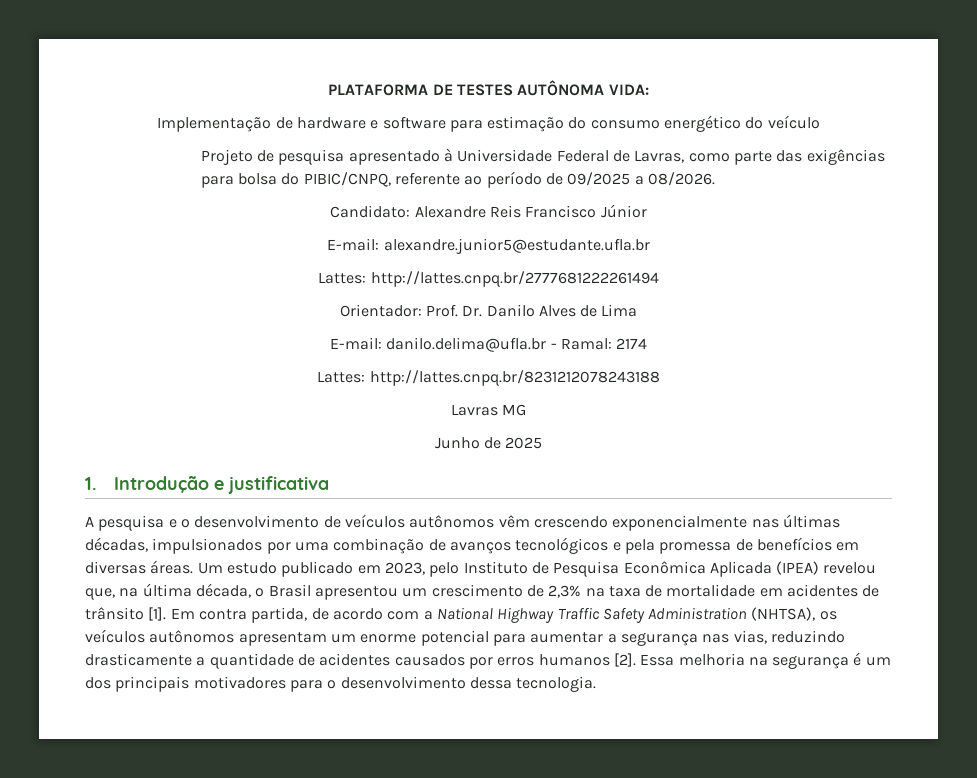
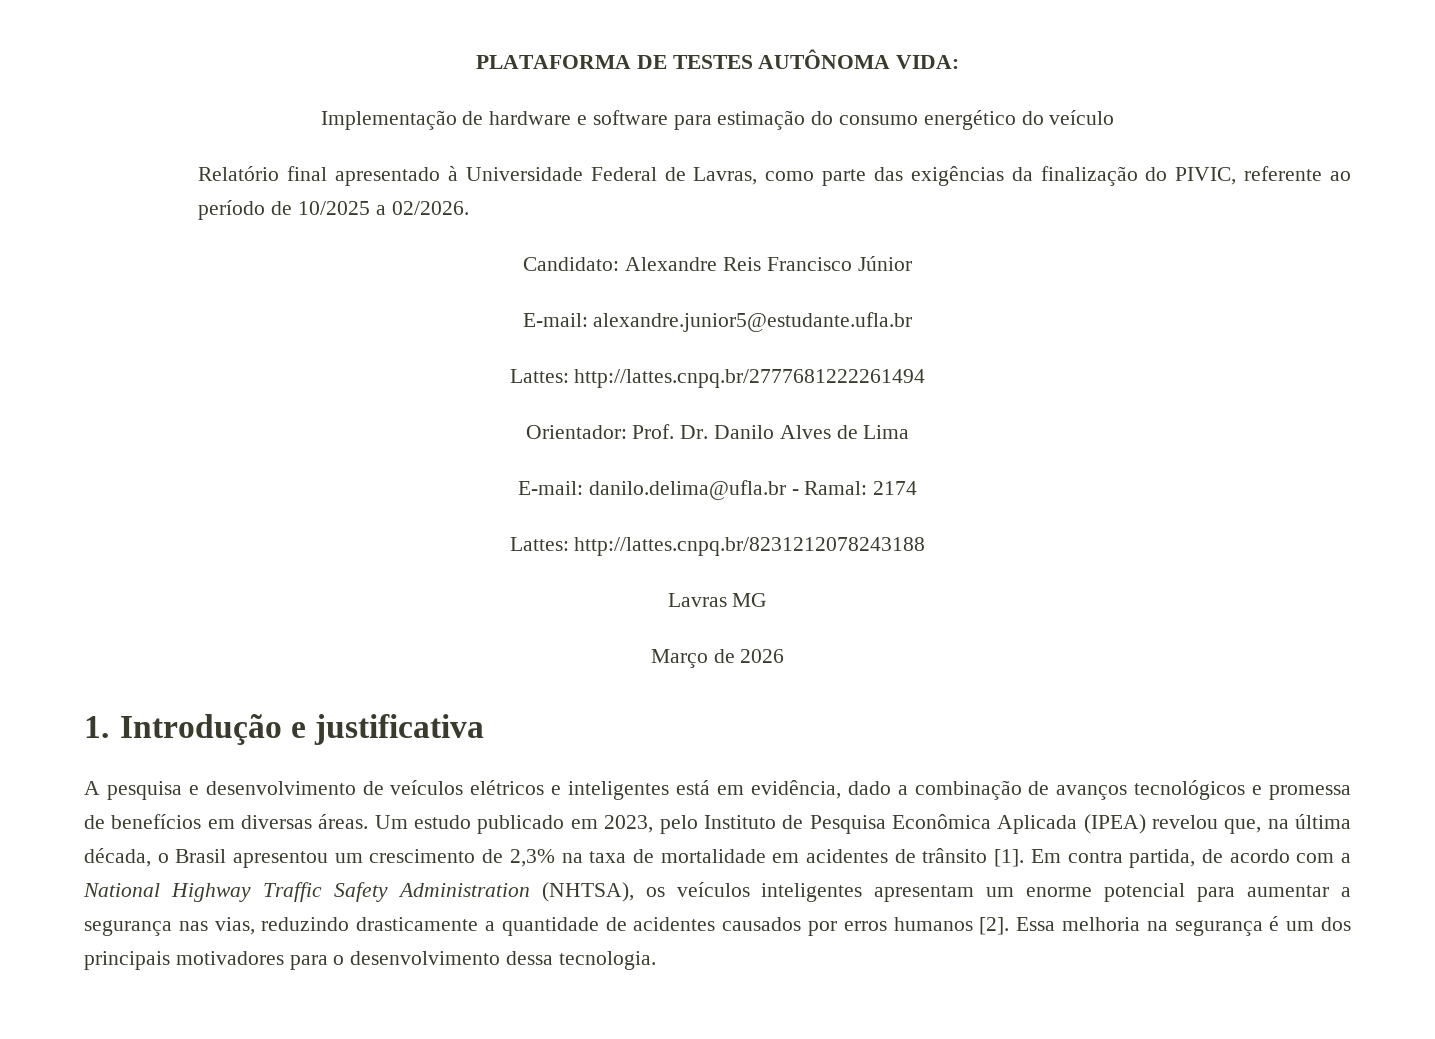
- Projeto de pesquisa apresentado à Universidade Federal de Lavras, como parte das exigências para bolsa do PIBIC/CNPQ, referente ao período de 09/2025 a 08/2026.
+ Relatório final apresentado à Universidade Federal de Lavras, como parte das exigências da finalização do PIVIC, referente ao período de 10/2025 a 02/2026.
- Junho de 2025
+ Março de 2026
- A pesquisa e o desenvolvimento de veículos autônomos vêm crescendo exponencialmente nas últimas décadas, impulsionados por uma combinação de avanços tecnológicos e pela promessa de benefícios em diversas áreas.
+ A pesquisa e desenvolvimento de veículos elétricos e inteligentes está em evidência, dado a combinação de avanços tecnológicos e promessa de benefícios em diversas áreas.
- Em contra partida, de acordo com a National Highway Traffic Safety Administration (NHTSA), os veículos autônomos apresentam um enorme potencial para aumentar a segurança nas vias, reduzindo drasticamente a quantidade de acidentes causados por erros humanos [2].
+ Em contra partida, de acordo com a National Highway Traffic Safety Administration (NHTSA), os veículos inteligentes apresentam um enorme potencial para aumentar a segurança nas vias, reduzindo drasticamente a quantidade de acidentes causados por erros humanos [2].

